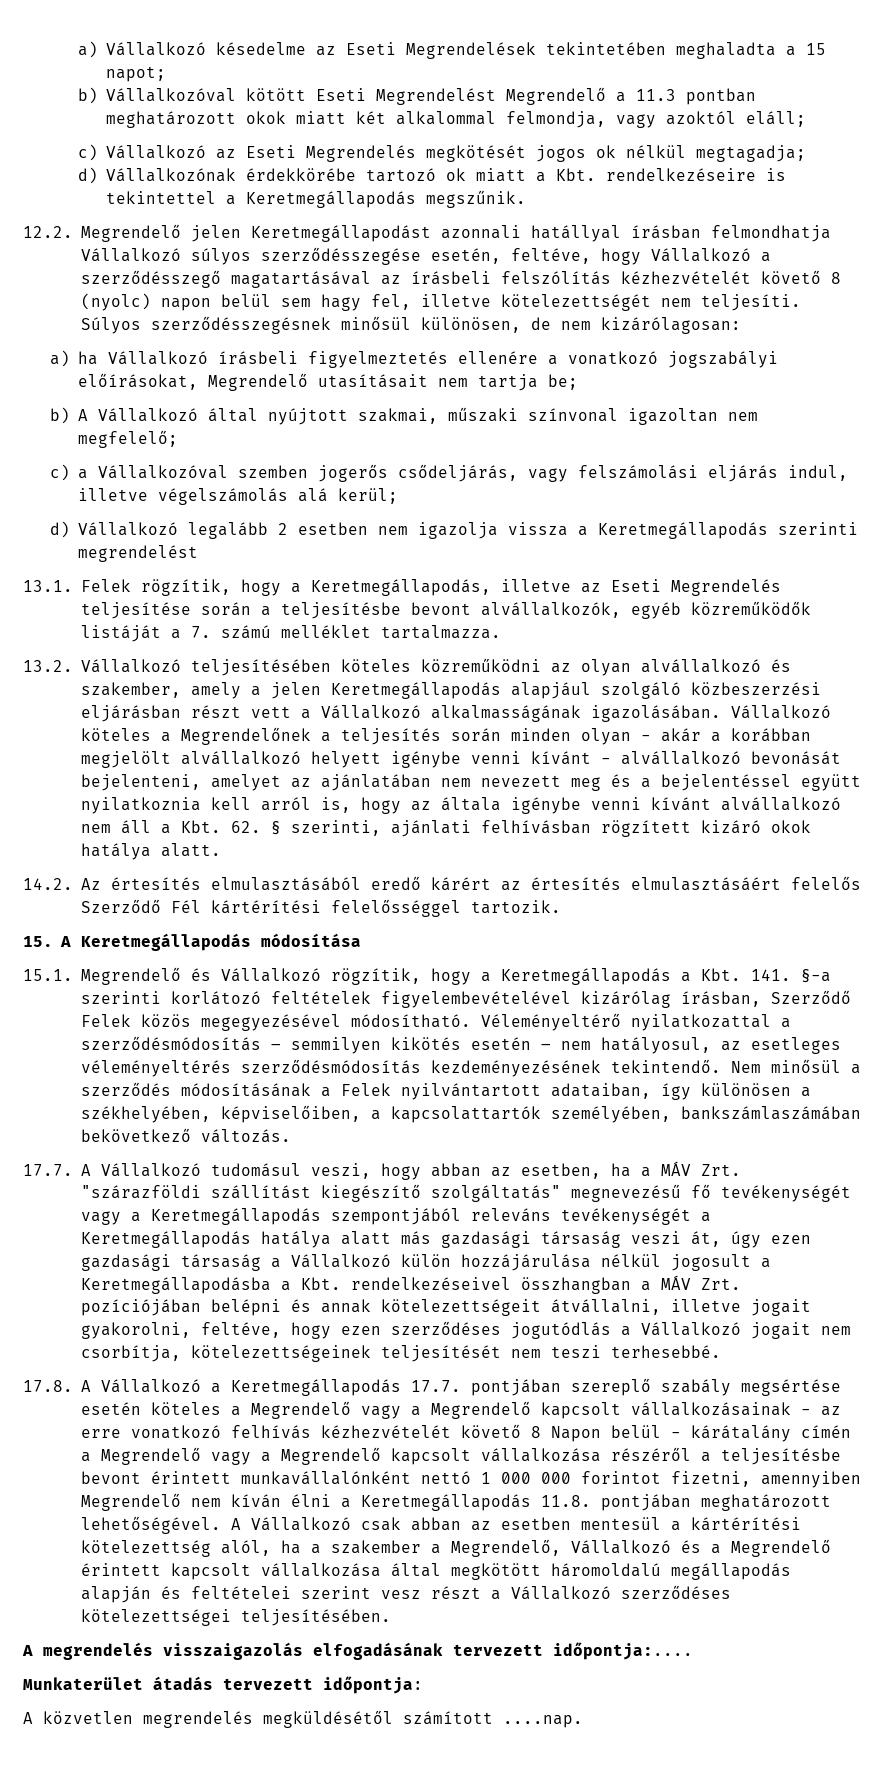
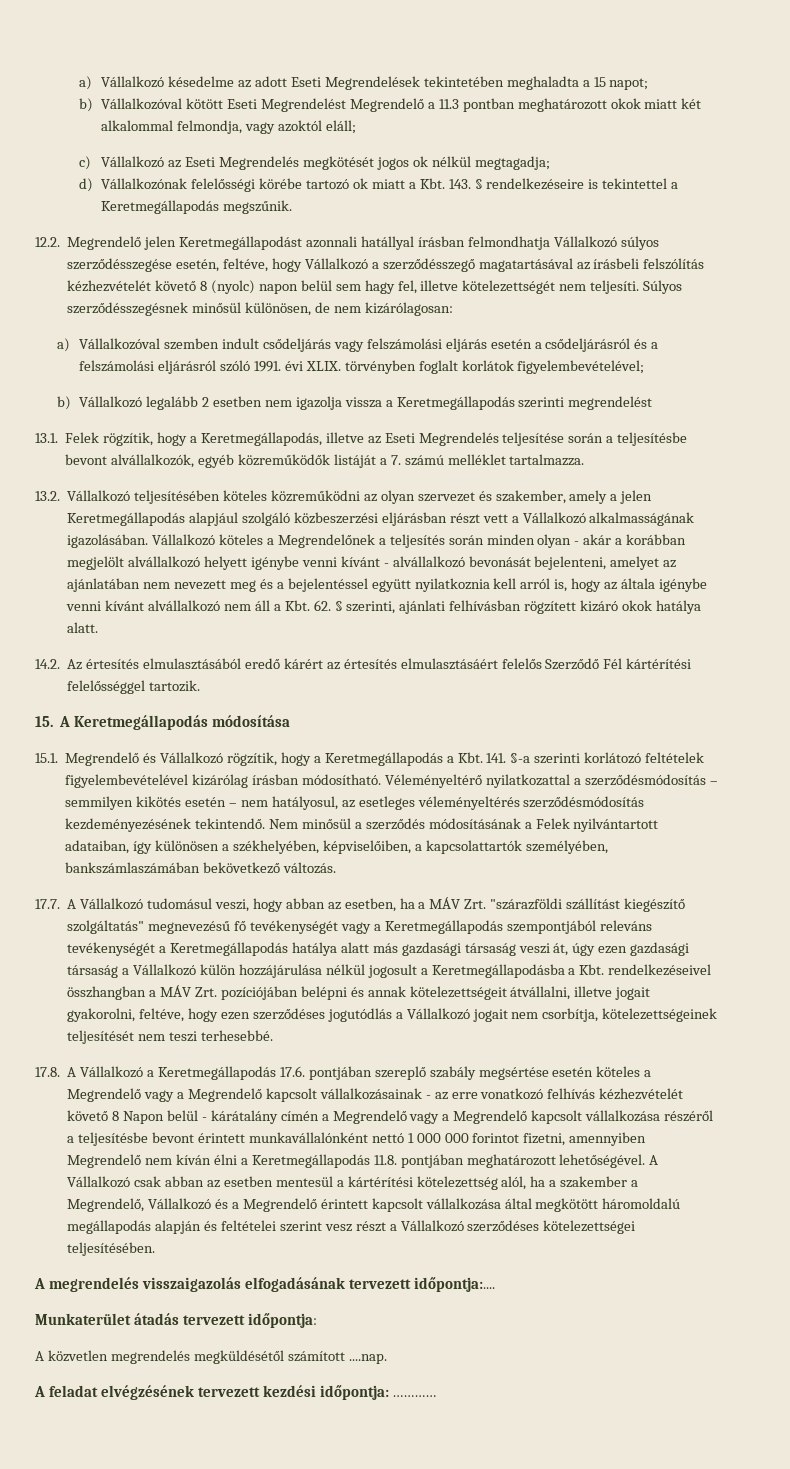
- a) Vállalkozó késedelme az Eseti Megrendelések tekintetében meghaladta a 15 napot;
+ a) Vállalkozó késedelme az adott Eseti Megrendelések tekintetében meghaladta a 15 napot;
- d) Vállalkozónak érdekkörébe tartozó ok miatt a Kbt. rendelkezéseire is tekintettel a Keretmegállapodás megszűnik.
+ d) Vállalkozónak felelősségi körébe tartozó ok miatt a Kbt. 143. § rendelkezéseire is tekintettel a Keretmegállapodás megszűnik.
- a) ha Vállalkozó írásbeli figyelmeztetés ellenére a vonatkozó jogszabályi előírásokat, Megrendelő utasításait nem tartja be;
- b) A Vállalkozó által nyújtott szakmai, műszaki színvonal igazoltan nem megfelelő;
- c) a Vállalkozóval szemben jogerős csődeljárás, vagy felszámolási eljárás indul, illetve végelszámolás alá kerül;
- d) Vállalkozó legalább 2 esetben nem igazolja vissza a Keretmegállapodás szerinti megrendelést
+ a) Vállalkozóval szemben indult csődeljárás vagy felszámolási eljárás esetén a csődeljárásról és a felszámolási eljárásról szóló 1991. évi XLIX. törvényben foglalt korlátok figyelembevételével;
+ b) Vállalkozó legalább 2 esetben nem igazolja vissza a Keretmegállapodás szerinti megrendelést
- 13.2. Vállalkozó teljesítésében köteles közreműködni az olyan alvállalkozó és szakember, amely a jelen Keretmegállapodás alapjául szolgáló közbeszerzési eljárásban részt vett a Vállalkozó alkalmasságának igazolásában.
+ 13.2. Vállalkozó teljesítésében köteles közreműködni az olyan szervezet és szakember, amely a jelen Keretmegállapodás alapjául szolgáló közbeszerzési eljárásban részt vett a Vállalkozó alkalmasságának igazolásában.
- 15.1. Megrendelő és Vállalkozó rögzítik, hogy a Keretmegállapodás a Kbt. 141. §-a szerinti korlátozó feltételek figyelembevételével kizárólag írásban, Szerződő Felek közös megegyezésével módosítható.
+ 15.1. Megrendelő és Vállalkozó rögzítik, hogy a Keretmegállapodás a Kbt. 141. §-a szerinti korlátozó feltételek figyelembevételével kizárólag írásban módosítható.
- 17.8. A Vállalkozó a Keretmegállapodás 17.7. pontjában szereplő szabály megsértése esetén köteles a Megrendelő vagy a Megrendelő kapcsolt vállalkozásainak - az erre vonatkozó felhívás kézhezvételét követő 8 Napon belül - kárátalány címén a Megrendelő vagy a Megrendelő kapcsolt vállalkozása részéről a teljesítésbe bevont érintett munkavállalónként nettó 1 000 000 forintot fizetni, amennyiben Megrendelő nem kíván élni a Keretmegállapodás 11.8. pontjában meghatározott lehetőségével.
+ 17.8. A Vállalkozó a Keretmegállapodás 17.6. pontjában szereplő szabály megsértése esetén köteles a Megrendelő vagy a Megrendelő kapcsolt vállalkozásainak - az erre vonatkozó felhívás kézhezvételét követő 8 Napon belül - kárátalány címén a Megrendelő vagy a Megrendelő kapcsolt vállalkozása részéről a teljesítésbe bevont érintett munkavállalónként nettó 1 000 000 forintot fizetni, amennyiben Megrendelő nem kíván élni a Keretmegállapodás 11.8. pontjában meghatározott lehetőségével.
+ A feladat elvégzésének tervezett kezdési időpontja: …………

